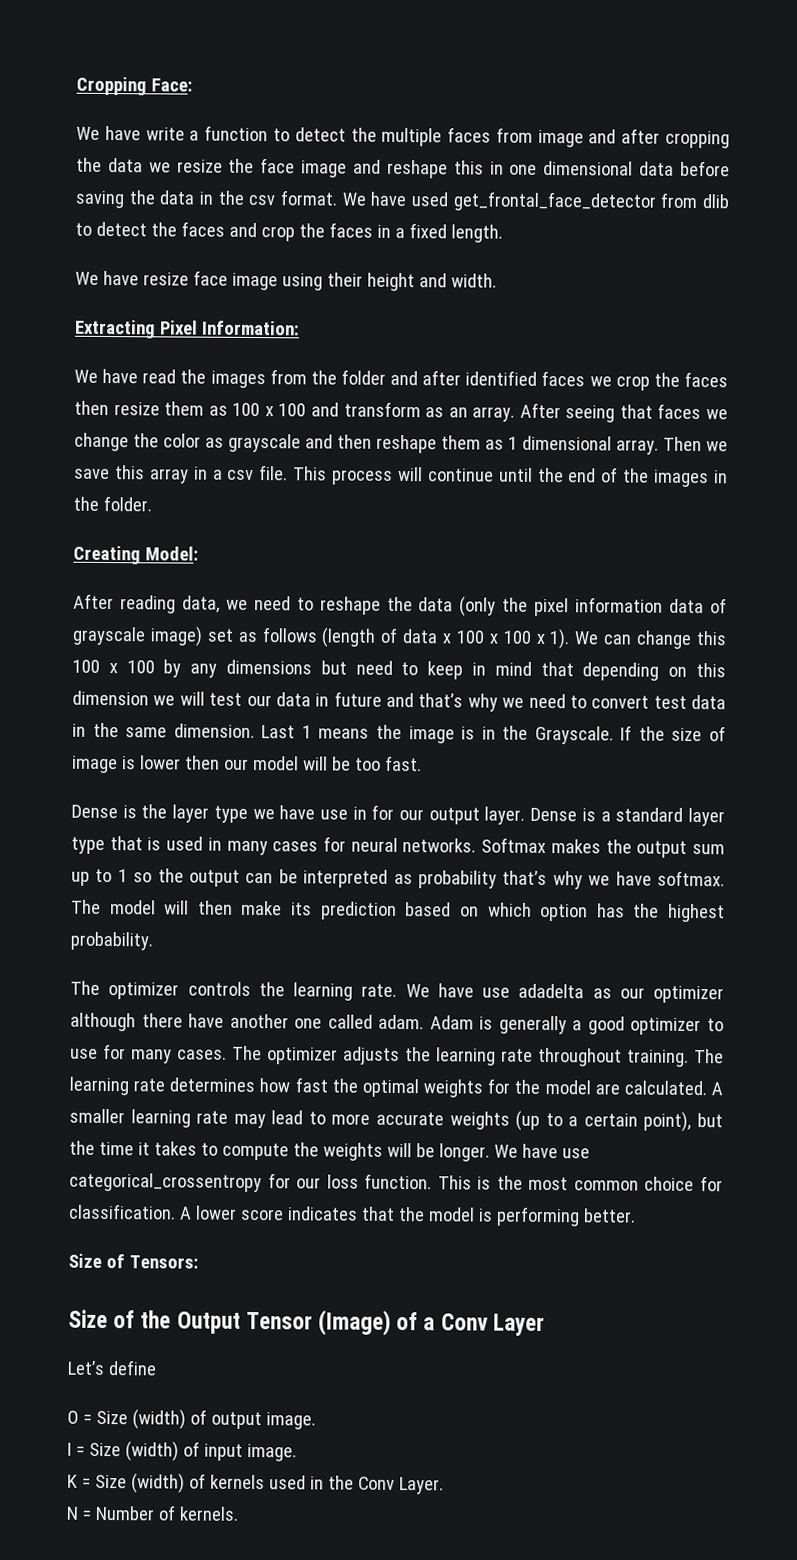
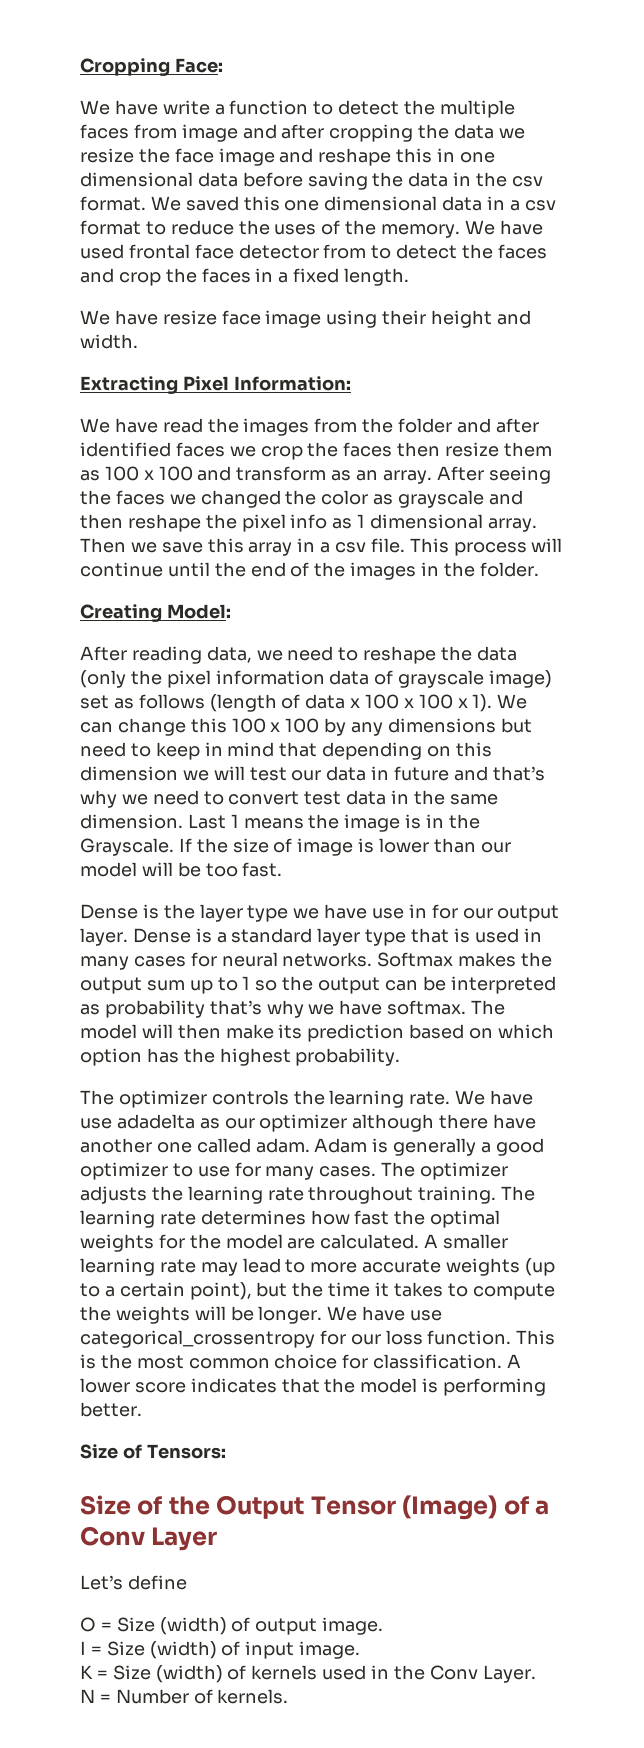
- We have used get_frontal_face_detector from dlib to detect the faces and crop the faces in a fixed length.
+ We saved this one dimensional data in a csv format to reduce the uses of the memory. We have used frontal face detector from to detect the faces and crop the faces in a fixed length.
- After seeing that faces we change the color as grayscale and then reshape them as 1 dimensional array.
+ After seeing the faces we changed the color as grayscale and then reshape the pixel info as 1 dimensional array.
- If the size of image is lower then our model will be too fast.
+ If the size of image is lower than our model will be too fast.

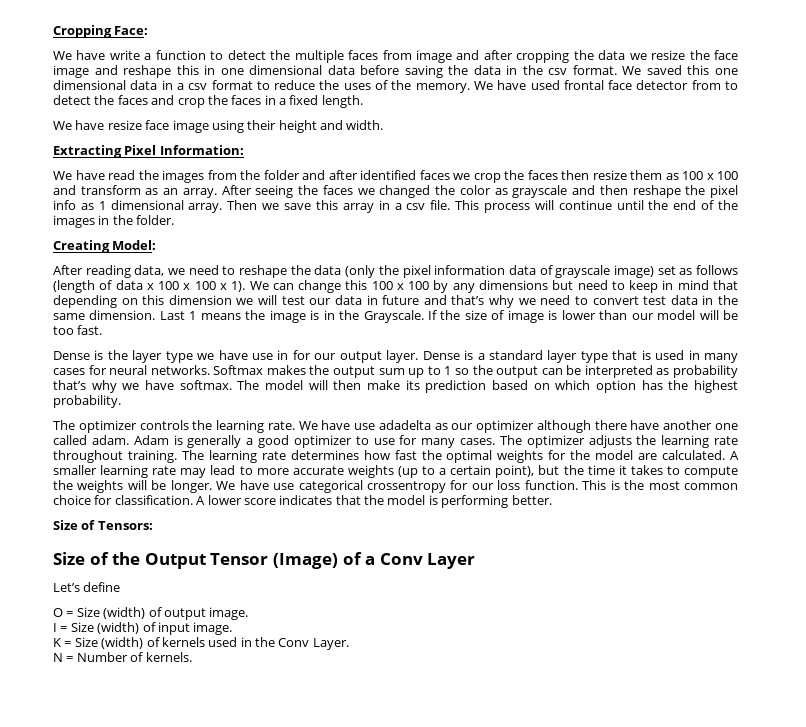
- We have use categorical_crossentropy for our loss function.
+ We have use categorical crossentropy for our loss function.

